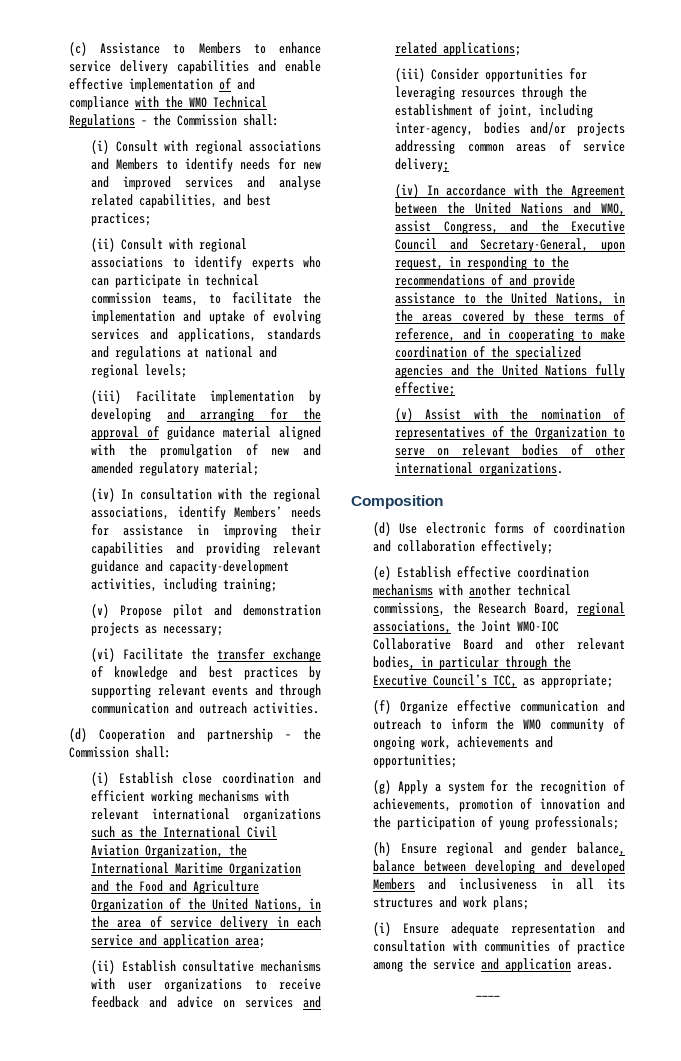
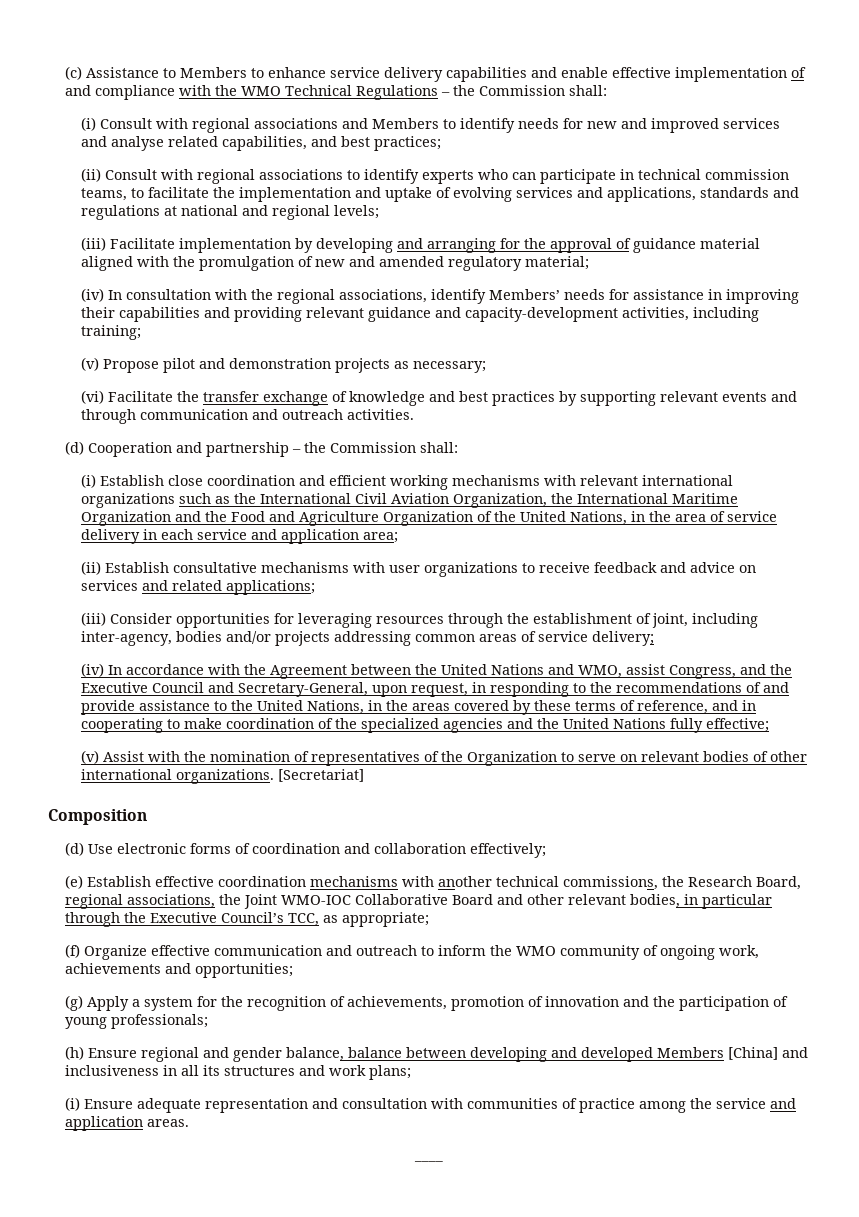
+ [Secretariat]
- (h) Ensure regional and gender balance, balance between developing and developed Members and inclusiveness in all its structures and work plans;
+ (h) Ensure regional and gender balance, balance between developing and developed Members [China] and inclusiveness in all its structures and work plans;

